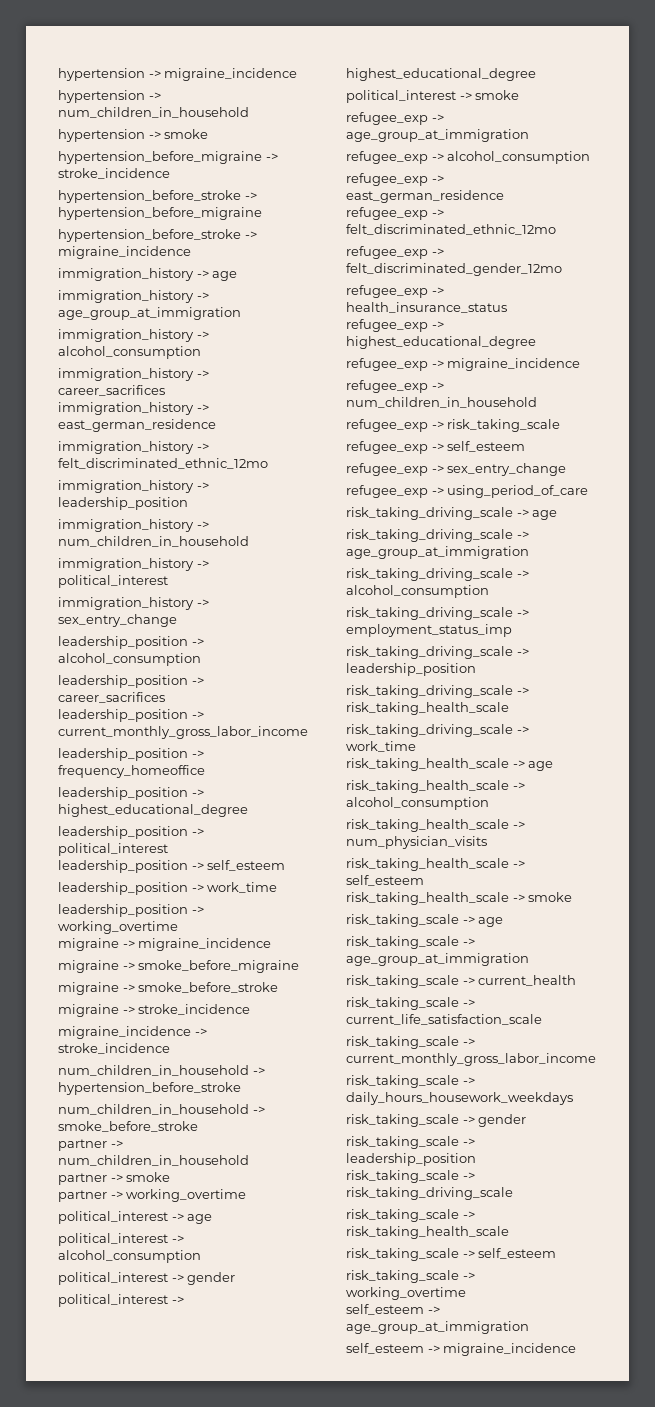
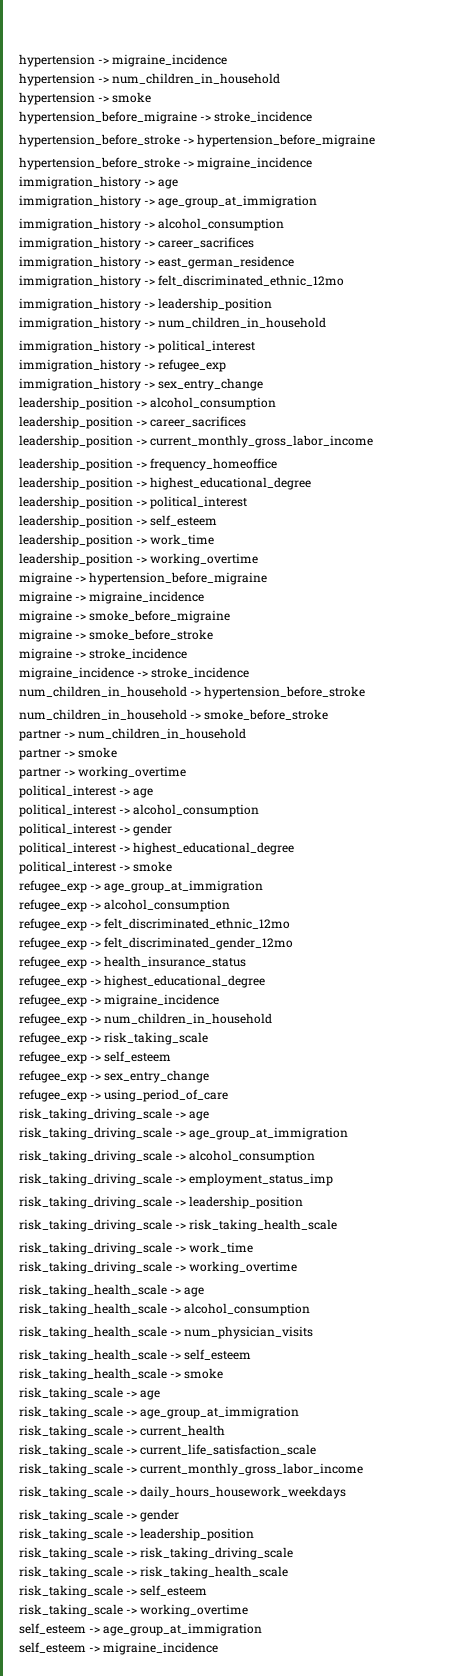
+ immigration_history -> refugee_exp
+ migraine -> hypertension_before_migraine
- refugee_exp -> east_german_residence
+ risk_taking_driving_scale -> working_overtime

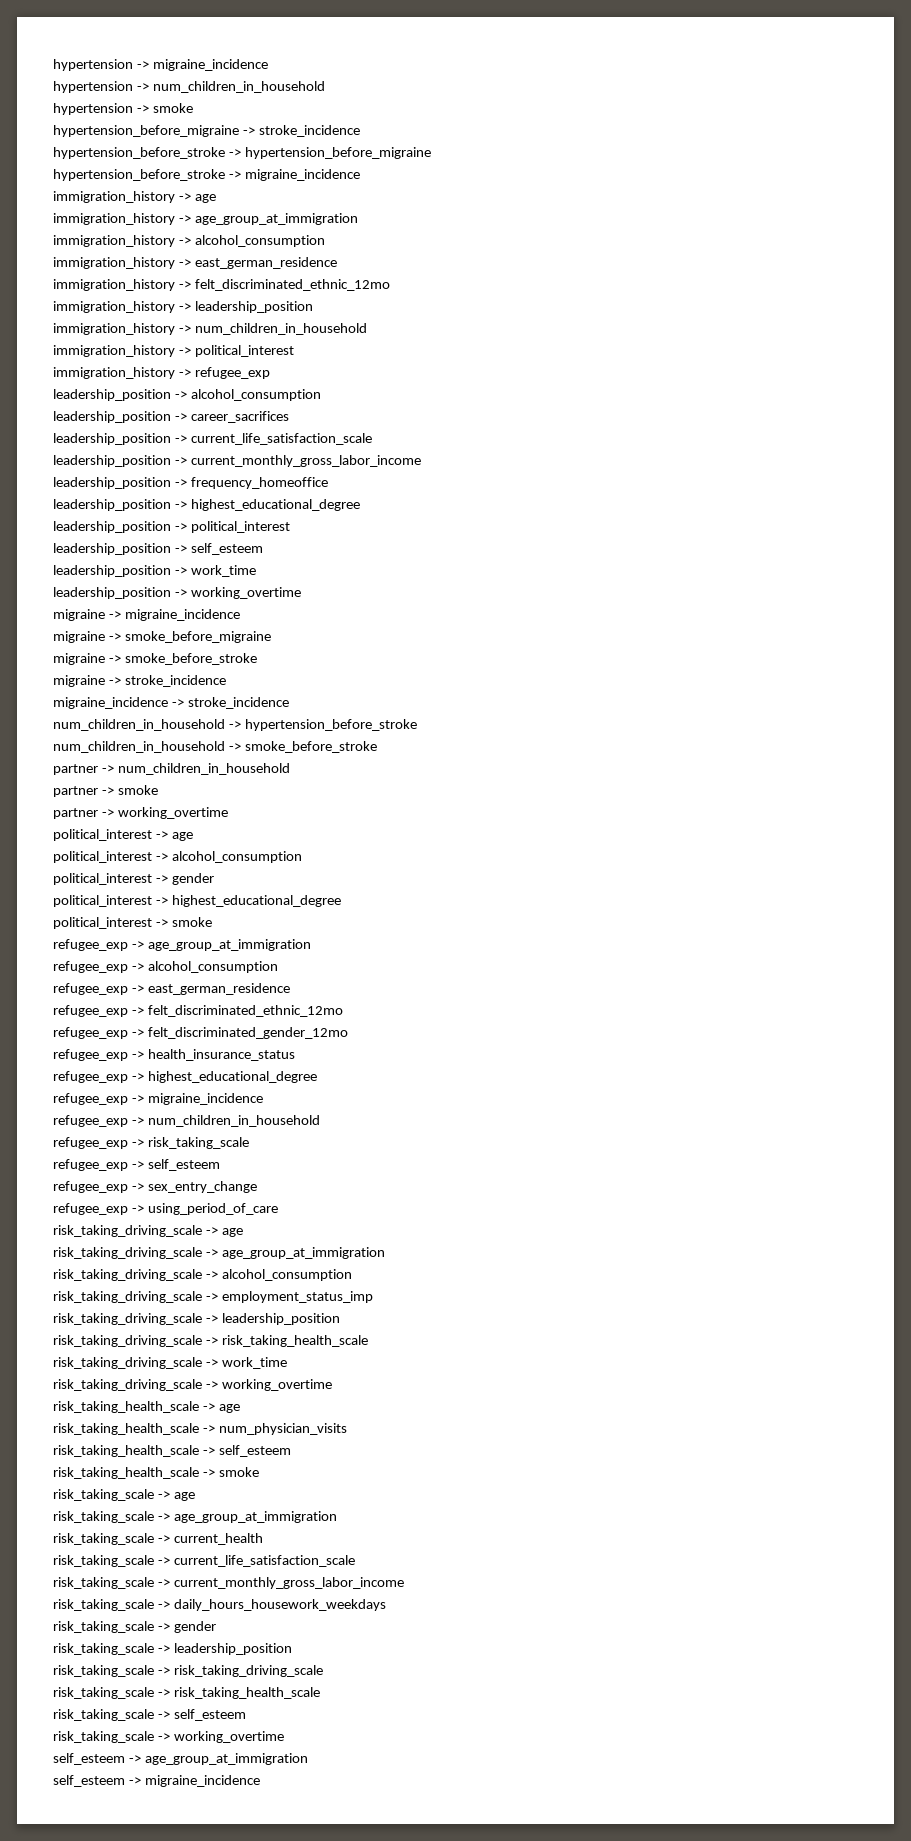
- immigration_history -> career_sacrifices
- immigration_history -> sex_entry_change
+ leadership_position -> current_life_satisfaction_scale
- migraine -> hypertension_before_migraine
+ refugee_exp -> east_german_residence
- risk_taking_health_scale -> alcohol_consumption

